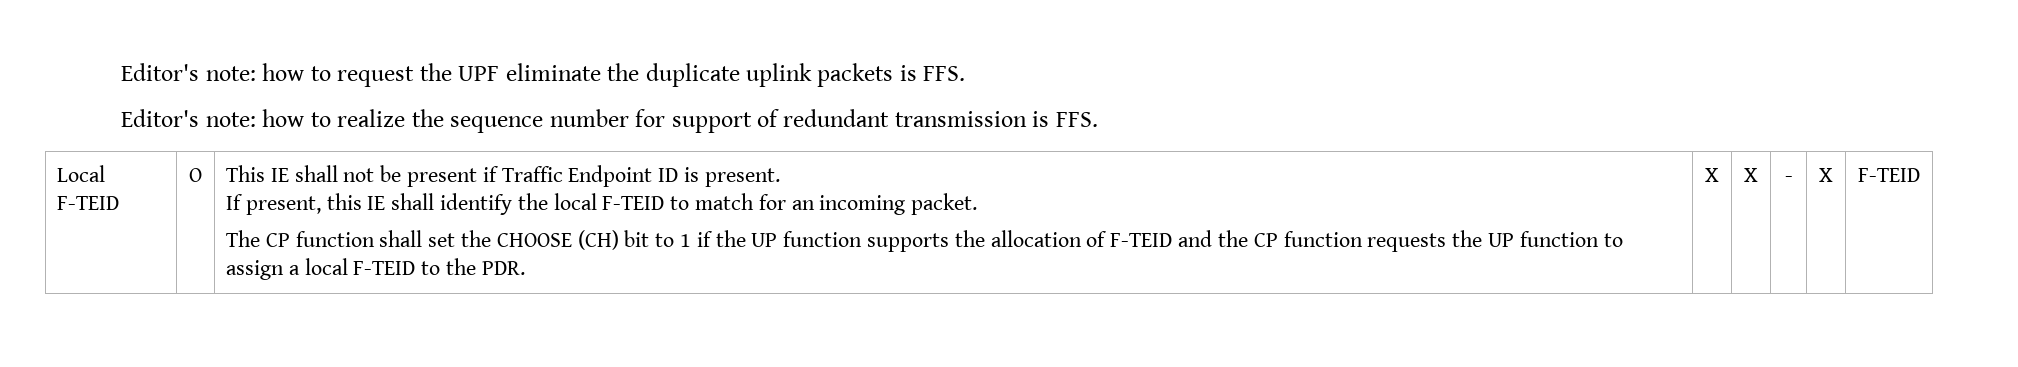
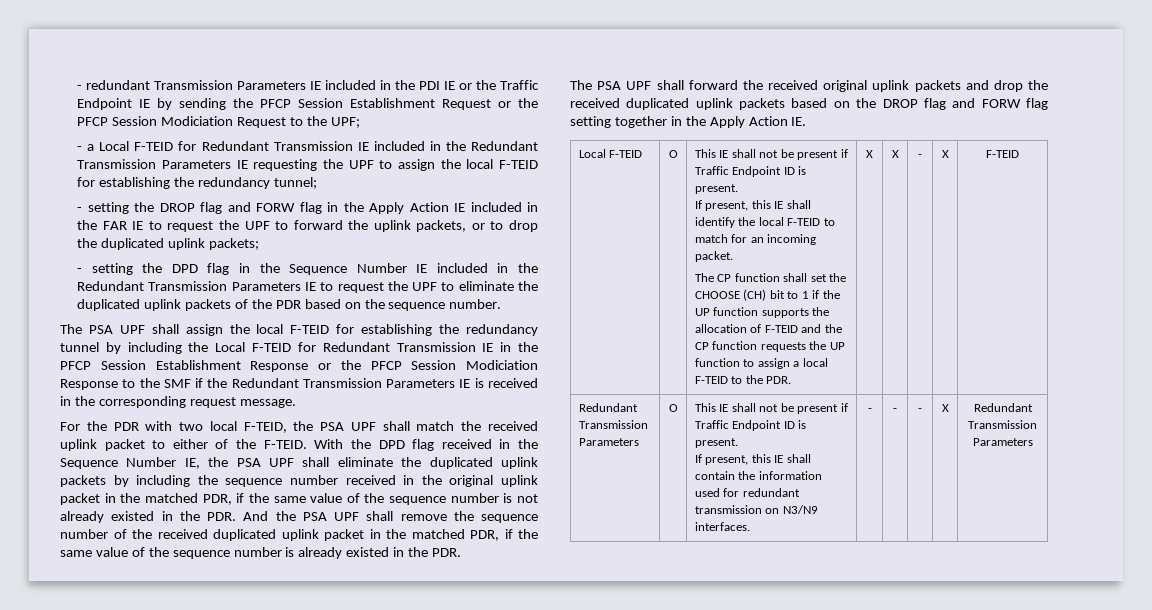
- Editor's note: how to request the UPF eliminate the duplicate uplink packets is FFS.
- Editor's note: how to realize the sequence number for support of redundant transmission is FFS.
+ - redundant Transmission Parameters IE included in the PDI IE or the Traffic Endpoint IE by sending the PFCP Session Establishment Request or the PFCP Session Modiciation Request to the UPF;
+ - a Local F-TEID for Redundant Transmission IE included in the Redundant Transmission Parameters IE requesting the UPF to assign the local F-TEID for establishing the redundancy tunnel;
+ - setting the DROP flag and FORW flag in the Apply Action IE included in the FAR IE to request the UPF to forward the uplink packets, or to drop the duplicated uplink packets;
+ - setting the DPD flag in the Sequence Number IE included in the Redundant Transmission Parameters IE to request the UPF to eliminate the duplicated uplink packets of the PDR based on the sequence number.
+ The PSA UPF shall assign the local F-TEID for establishing the redundancy tunnel by including the Local F-TEID for Redundant Transmission IE in the PFCP Session Establishment Response or the PFCP Session Modiciation Response to the SMF if the Redundant Transmission Parameters IE is received in the corresponding request message.
+ For the PDR with two local F-TEID, the PSA UPF shall match the received uplink packet to either of the F-TEID. With the DPD flag received in the Sequence Number IE, the PSA UPF shall eliminate the duplicated uplink packets by including the sequence number received in the original uplink packet in the matched PDR, if the same value of the sequence number is not already existed in the PDR. And the PSA UPF shall remove the sequence number of the received duplicated uplink packet in the matched PDR, if the same value of the sequence number is already existed in the PDR.
+ The PSA UPF shall forward the received original uplink packets and drop the received duplicated uplink packets based on the DROP flag and FORW flag setting together in the Apply Action IE.
+ Redundant Transmission Parameters | O | This IE shall not be present if Traffic Endpoint ID is present.
+ If present, this IE shall contain the information used for redundant transmission on N3/N9 interfaces. | - | - | - | X | Redundant Transmission Parameters

